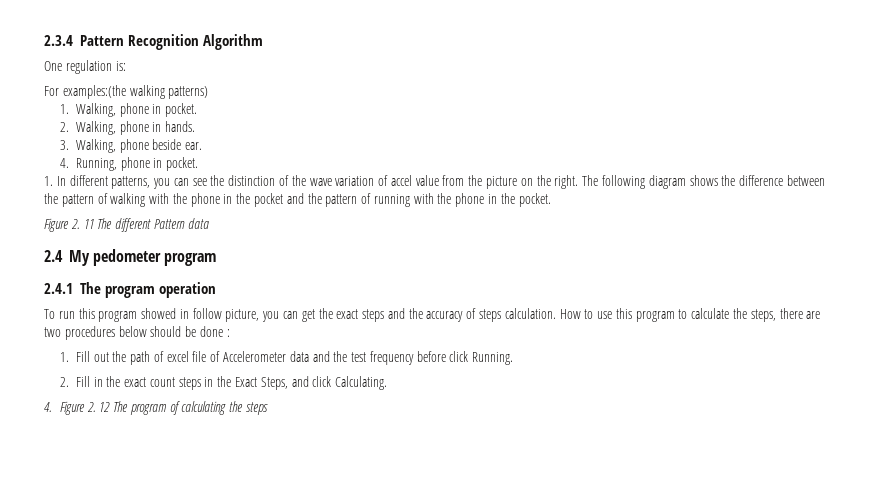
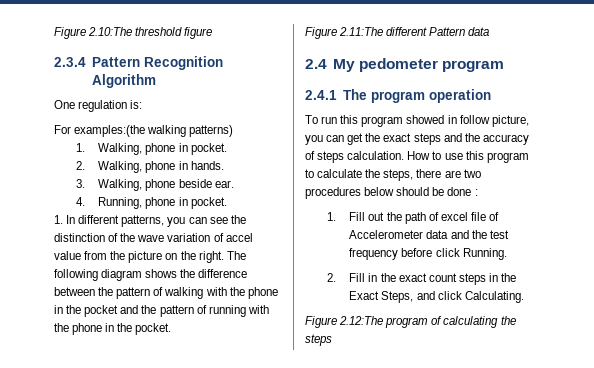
+ Figure 2.10:The threshold figure
- Figure 2. 11 The different Pattern data
+ Figure 2.11:The different Pattern data
- 4. Figure 2. 12 The program of calculating the steps
+ Figure 2.12:The program of calculating the steps

